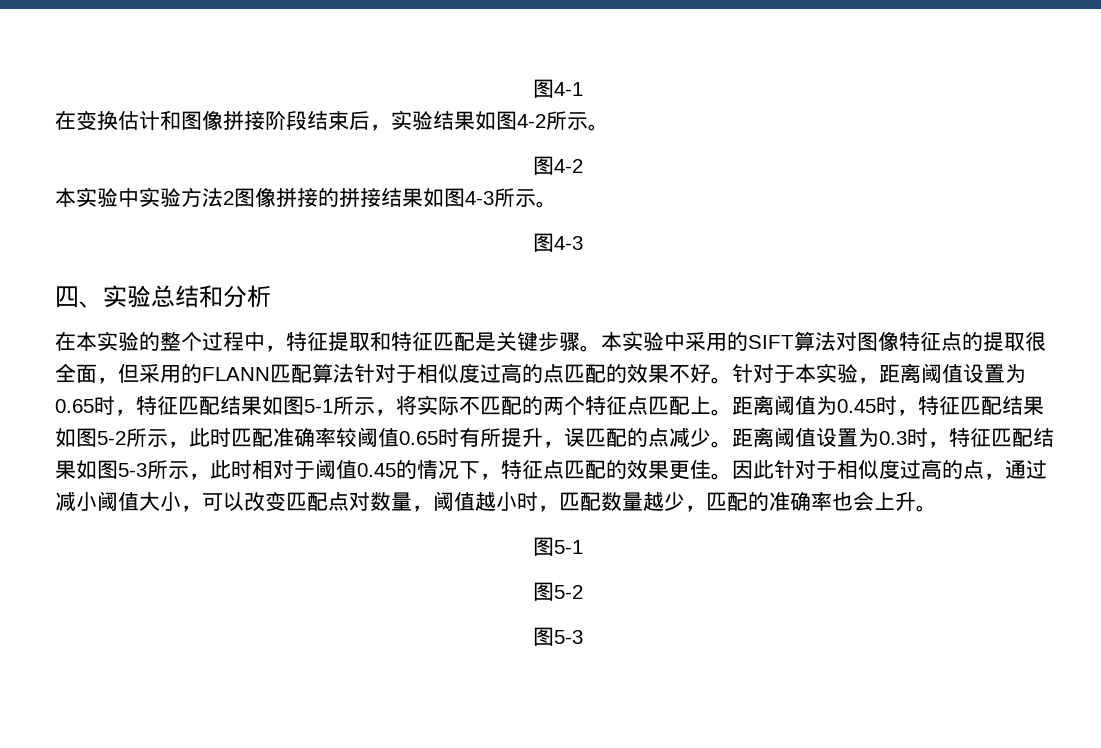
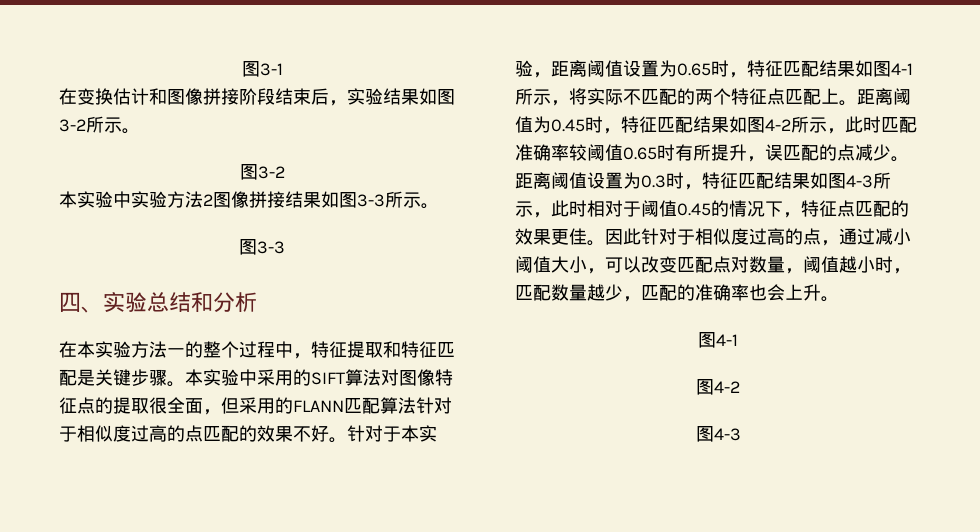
- 图4-1
+ 图3-1
- 在变换估计和图像拼接阶段结束后，实验结果如图4-2所示。
- 图4-2
+ 在变换估计和图像拼接阶段结束后，实验结果如图3-2所示。
+ 图3-2
- 本实验中实验方法2图像拼接的拼接结果如图4-3所示。
- 图4-3
+ 本实验中实验方法2图像拼接结果如图3-3所示。
+ 图3-3
- 在本实验的整个过程中，特征提取和特征匹配是关键步骤。
+ 在本实验方法一的整个过程中，特征提取和特征匹配是关键步骤。
- 针对于本实验，距离阈值设置为0.65时，特征匹配结果如图5-1所示，将实际不匹配的两个特征点匹配上。
+ 针对于本实验，距离阈值设置为0.65时，特征匹配结果如图4-1所示，将实际不匹配的两个特征点匹配上。
- 距离阈值为0.45时，特征匹配结果如图5-2所示，此时匹配准确率较阈值0.65时有所提升，误匹配的点减少。
+ 距离阈值为0.45时，特征匹配结果如图4-2所示，此时匹配准确率较阈值0.65时有所提升，误匹配的点减少。
- 距离阈值设置为0.3时，特征匹配结果如图5-3所示，此时相对于阈值0.45的情况下，特征点匹配的效果更佳。
+ 距离阈值设置为0.3时，特征匹配结果如图4-3所示，此时相对于阈值0.45的情况下，特征点匹配的效果更佳。
  因此针对于相似度过高的点，通过减小阈值大小，可以改变匹配点对数量，阈值越小时，匹配数量越少，匹配的准确率也会上升。
- 图5-1
- 图5-2
- 图5-3
+ 图4-1
+ 图4-2
+ 图4-3

